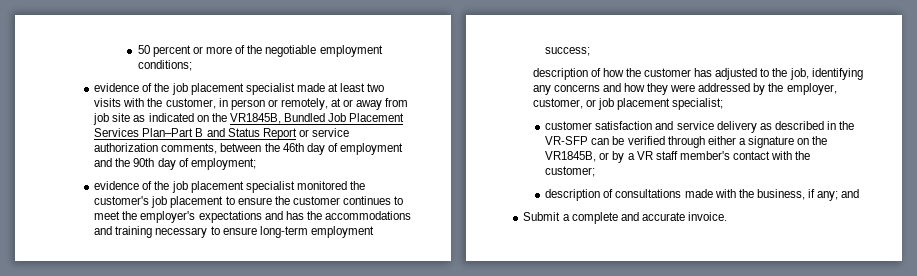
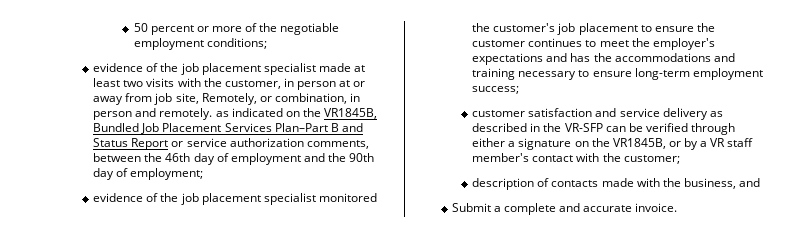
- evidence of the job placement specialist made at least two visits with the customer, in person or remotely, at or away from job site as indicated on the VR1845B, Bundled Job Placement Services Plan–Part B and Status Report or service authorization comments, between the 46th day of employment and the 90th day of employment;
+ evidence of the job placement specialist made at least two visits with the customer, in person at or away from job site, Remotely, or combination, in person and remotely. as indicated on the VR1845B, Bundled Job Placement Services Plan–Part B and Status Report or service authorization comments, between the 46th day of employment and the 90th day of employment;
- description of how the customer has adjusted to the job, identifying any concerns and how they were addressed by the employer, customer, or job placement specialist;
- description of consultations made with the business, if any; and
+ description of contacts made with the business, and

